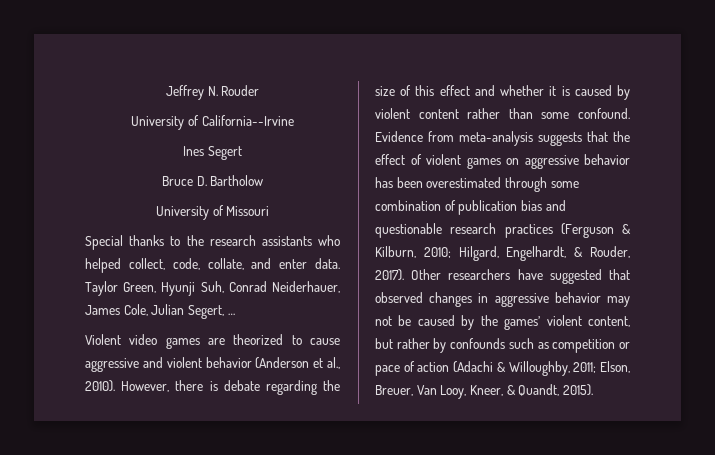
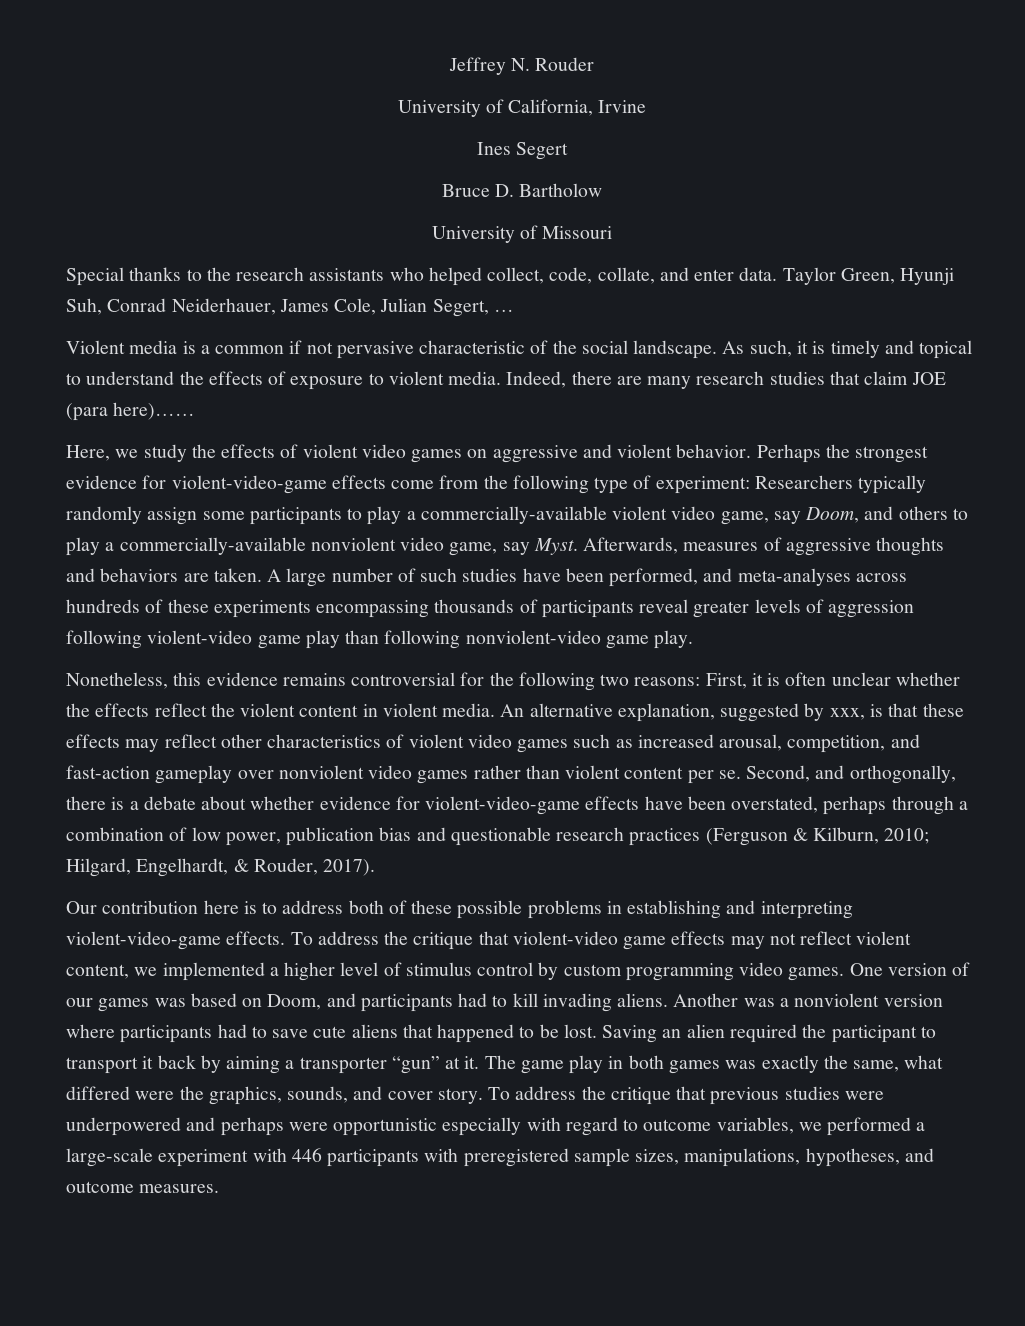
- University of California--Irvine
+ University of California, Irvine
- Violent video games are theorized to cause aggressive and violent behavior (Anderson et al., 2010). However, there is debate regarding the size of this effect and whether it is caused by violent content rather than some confound. Evidence from meta-analysis suggests that the effect of violent games on aggressive behavior has been overestimated through some combination of publication bias and questionable research practices (Ferguson & Kilburn, 2010; Hilgard, Engelhardt, & Rouder, 2017). Other researchers have suggested that observed changes in aggressive behavior may not be caused by the games’ violent content, but rather by confounds such as competition or pace of action (Adachi & Willoughby, 2011; Elson, Breuer, Van Looy, Kneer, & Quandt, 2015).
+ Violent media is a common if not pervasive characteristic of the social landscape. As such, it is timely and topical to understand the effects of exposure to violent media. Indeed, there are many research studies that claim JOE (para here)……
+ Here, we study the effects of violent video games on aggressive and violent behavior. Perhaps the strongest evidence for violent-video-game effects come from the following type of experiment: Researchers typically randomly assign some participants to play a commercially-available violent video game, say Doom, and others to play a commercially-available nonviolent video game, say Myst. Afterwards, measures of aggressive thoughts and behaviors are taken. A large number of such studies have been performed, and meta-analyses across hundreds of these experiments encompassing thousands of participants reveal greater levels of aggression following violent-video game play than following nonviolent-video game play.
+ Nonetheless, this evidence remains controversial for the following two reasons: First, it is often unclear whether the effects reflect the violent content in violent media. An alternative explanation, suggested by xxx, is that these effects may reflect other characteristics of violent video games such as increased arousal, competition, and fast-action gameplay over nonviolent video games rather than violent content per se. Second, and orthogonally, there is a debate about whether evidence for violent-video-game effects have been overstated, perhaps through a combination of low power, publication bias and questionable research practices (Ferguson & Kilburn, 2010; Hilgard, Engelhardt, & Rouder, 2017).
+ Our contribution here is to address both of these possible problems in establishing and interpreting violent-video-game effects. To address the critique that violent-video game effects may not reflect violent content, we implemented a higher level of stimulus control by custom programming video games. One version of our games was based on Doom, and participants had to kill invading aliens. Another was a nonviolent version where participants had to save cute aliens that happened to be lost. Saving an alien required the participant to transport it back by aiming a transporter “gun” at it. The game play in both games was exactly the same, what differed were the graphics, sounds, and cover story. To address the critique that previous studies were underpowered and perhaps were opportunistic especially with regard to outcome variables, we performed a large-scale experiment with 446 participants with preregistered sample sizes, manipulations, hypotheses, and outcome measures.

